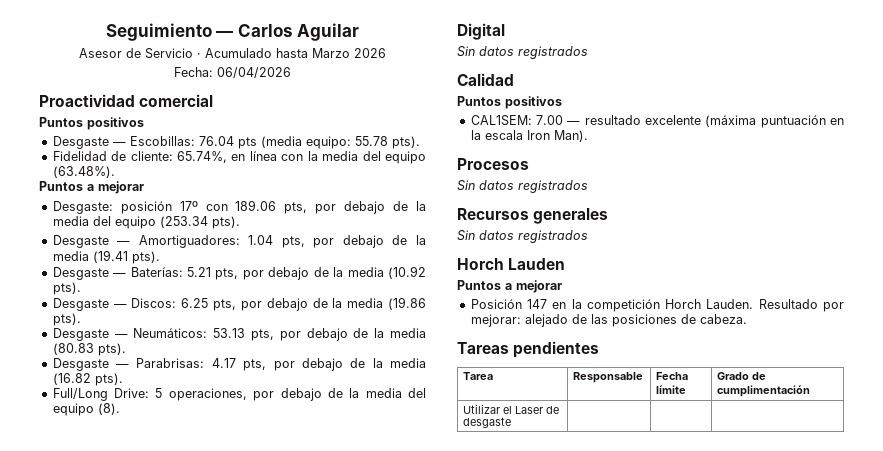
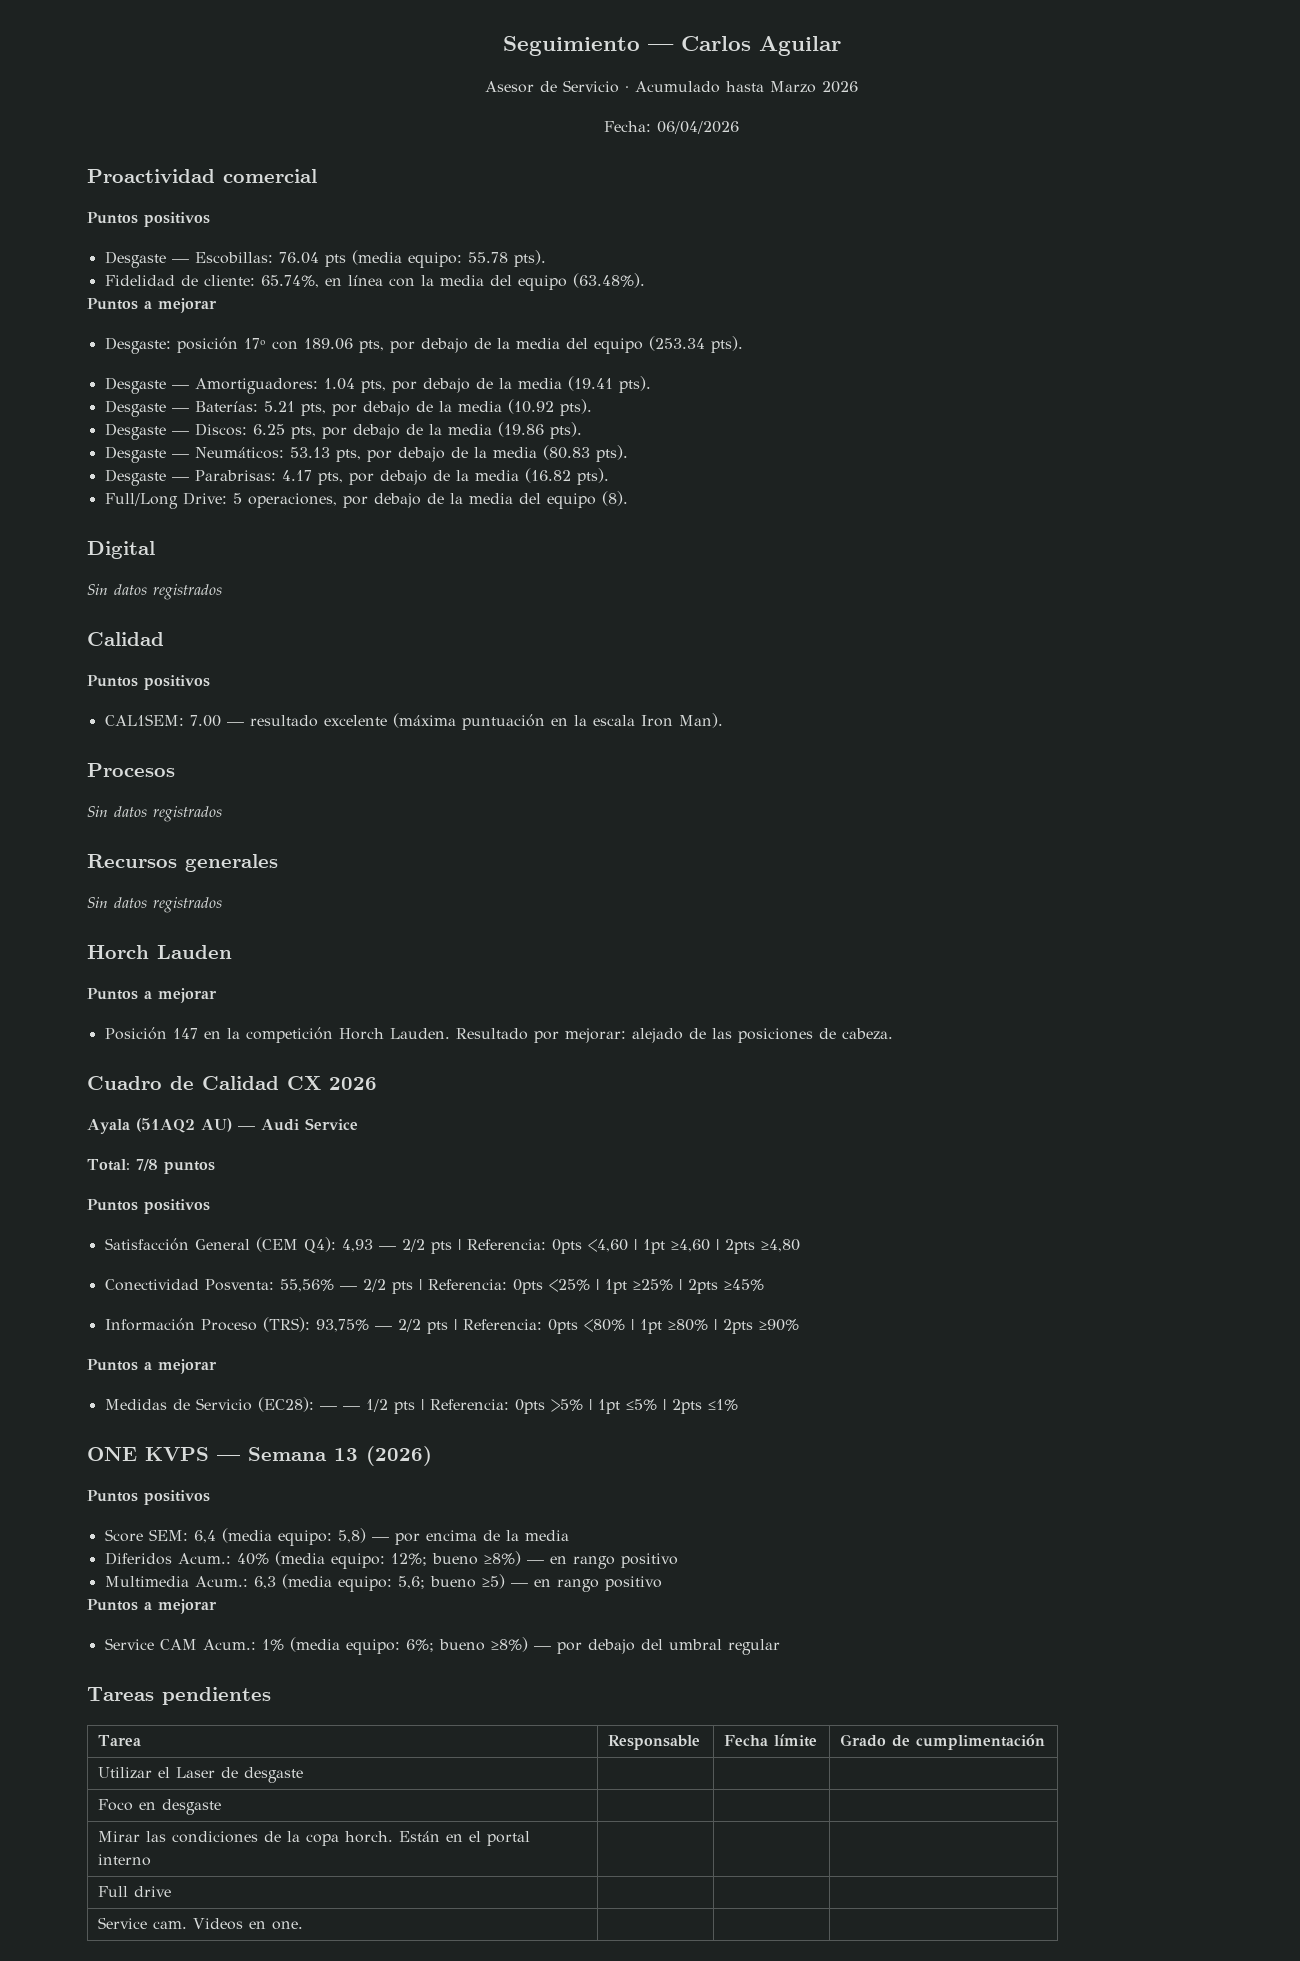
+ Cuadro de Calidad CX 2026
+ Ayala (51AQ2 AU) — Audi Service
+ Total: 7/8 puntos
+ Puntos positivos
+ Satisfacción General (CEM Q4): 4,93 — 2/2 pts | Referencia: 0pts <4,60 | 1pt ≥4,60 | 2pts ≥4,80
+ Conectividad Posventa: 55,56% — 2/2 pts | Referencia: 0pts <25% | 1pt ≥25% | 2pts ≥45%
+ Información Proceso (TRS): 93,75% — 2/2 pts | Referencia: 0pts <80% | 1pt ≥80% | 2pts ≥90%
+ Puntos a mejorar
+ Medidas de Servicio (EC28): — — 1/2 pts | Referencia: 0pts >5% | 1pt ≤5% | 2pts ≤1%
+ ONE KVPS — Semana 13 (2026)
+ Puntos positivos
+ Score SEM: 6,4 (media equipo: 5,8) — por encima de la media
+ Diferidos Acum.: 40% (media equipo: 12%; bueno ≥8%) — en rango positivo
+ Multimedia Acum.: 6,3 (media equipo: 5,6; bueno ≥5) — en rango positivo
+ Puntos a mejorar
+ Service CAM Acum.: 1% (media equipo: 6%; bueno ≥8%) — por debajo del umbral regular
+ Foco en desgaste | | |
+ Mirar las condiciones de la copa horch. Están en el portal interno | | |
+ Full drive | | |
+ Service cam. Videos en one. | | |

